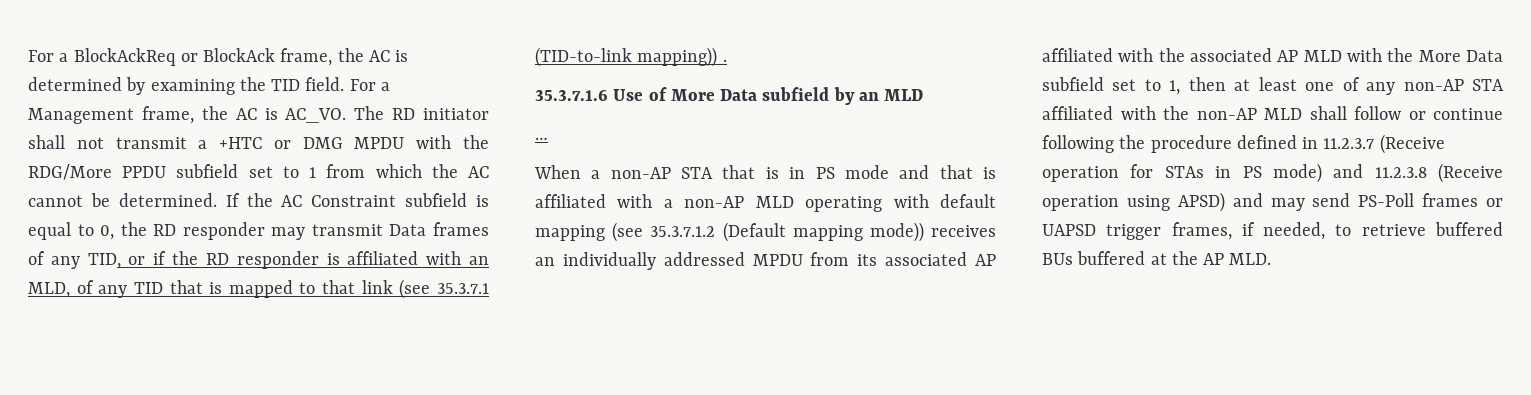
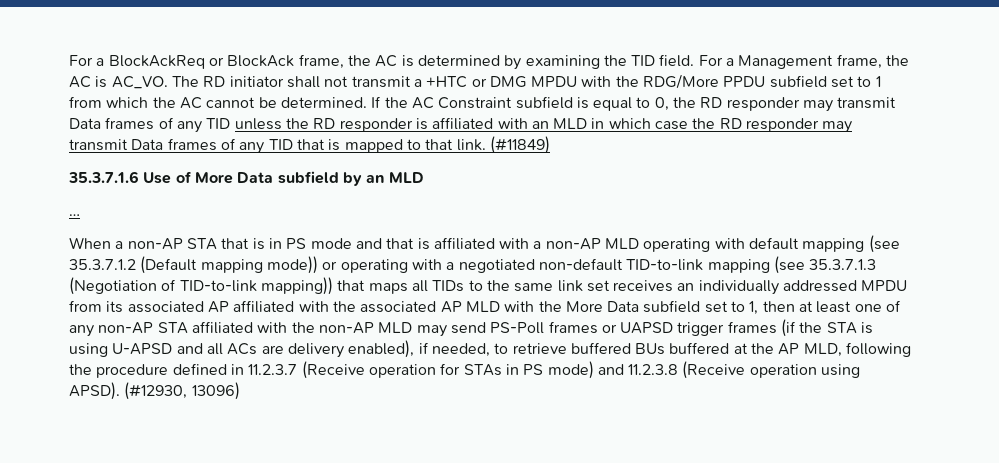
- If the AC Constraint subfield is equal to 0, the RD responder may transmit Data frames of any TID, or if the RD responder is affiliated with an MLD, of any TID that is mapped to that link (see 35.3.7.1 (TID-to-link mapping)) .
+ If the AC Constraint subfield is equal to 0, the RD responder may transmit Data frames of any TID unless the RD responder is affiliated with an MLD in which case the RD responder may transmit Data frames of any TID that is mapped to that link. (#11849)
- When a non-AP STA that is in PS mode and that is affiliated with a non-AP MLD operating with default mapping (see 35.3.7.1.2 (Default mapping mode)) receives an individually addressed MPDU from its associated AP affiliated with the associated AP MLD with the More Data subfield set to 1, then at least one of any non-AP STA affiliated with the non-AP MLD shall follow or continue following the procedure defined in 11.2.3.7 (Receive operation for STAs in PS mode) and 11.2.3.8 (Receive operation using APSD) and may send PS-Poll frames or UAPSD trigger frames, if needed, to retrieve buffered BUs buffered at the AP MLD.
+ When a non-AP STA that is in PS mode and that is affiliated with a non-AP MLD operating with default mapping (see 35.3.7.1.2 (Default mapping mode)) or operating with a negotiated non-default TID-to-link mapping (see 35.3.7.1.3 (Negotiation of TID-to-link mapping)) that maps all TIDs to the same link set receives an individually addressed MPDU from its associated AP affiliated with the associated AP MLD with the More Data subfield set to 1, then at least one of any non-AP STA affiliated with the non-AP MLD may send PS-Poll frames or UAPSD trigger frames (if the STA is using U-APSD and all ACs are delivery enabled), if needed, to retrieve buffered BUs buffered at the AP MLD, following the procedure defined in 11.2.3.7 (Receive operation for STAs in PS mode) and 11.2.3.8 (Receive operation using APSD). (#12930, 13096)

